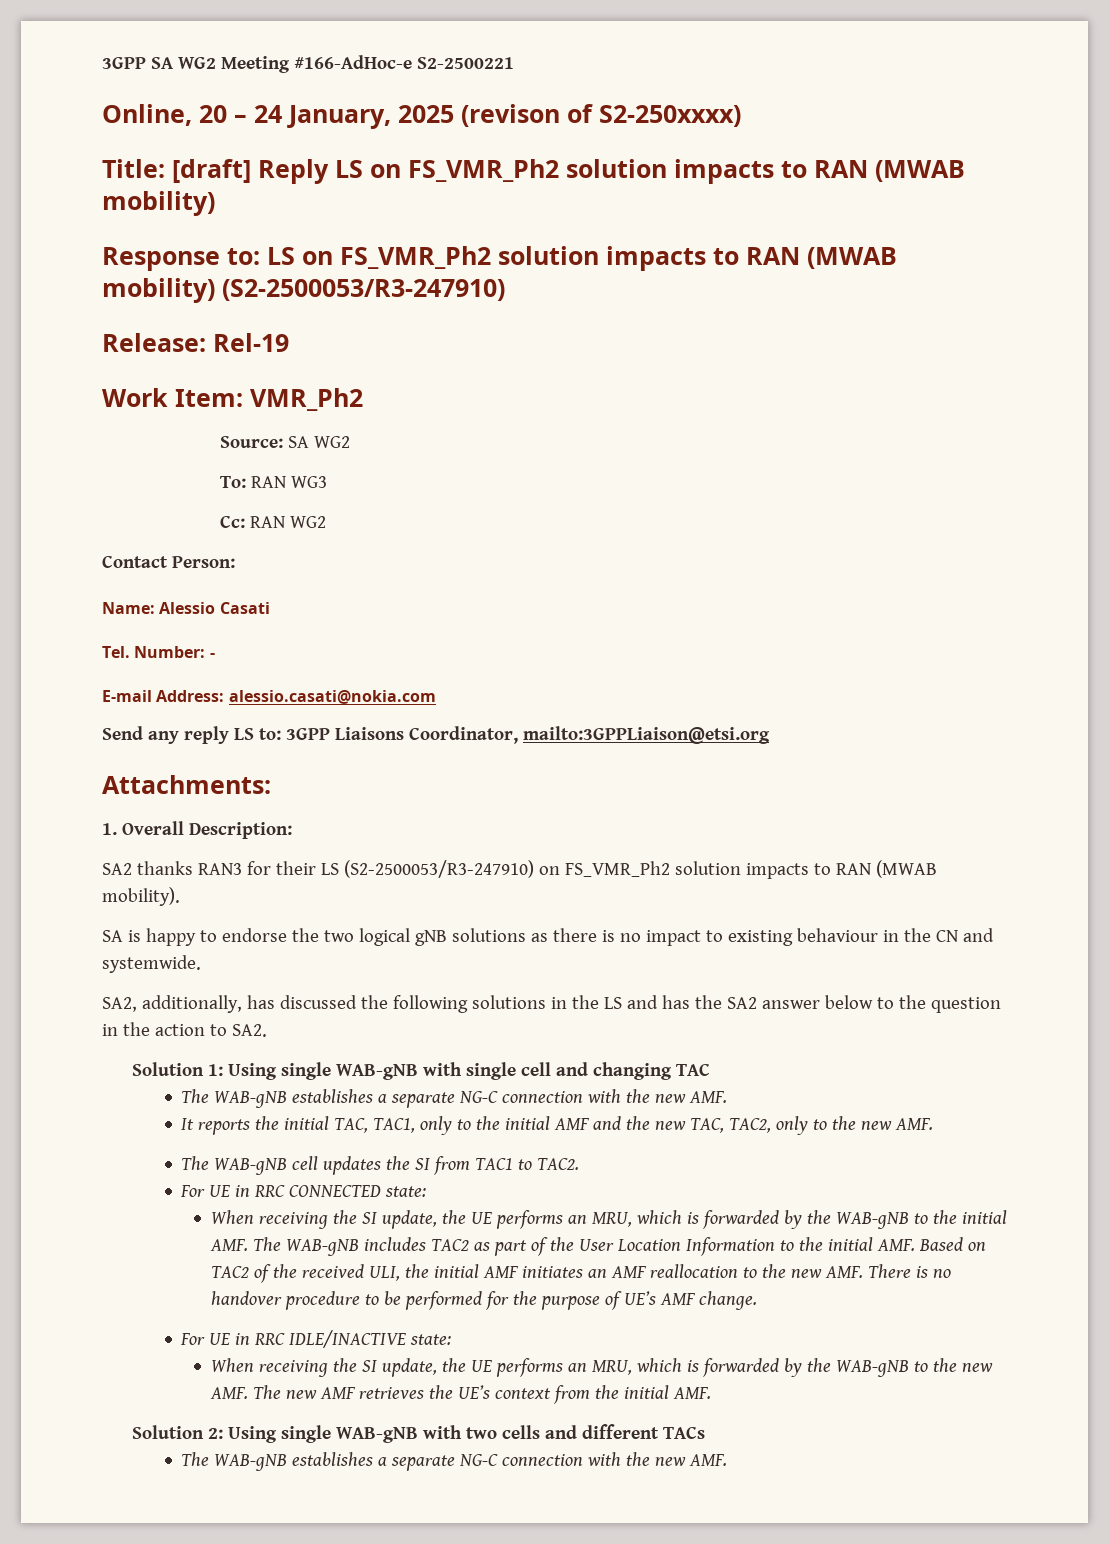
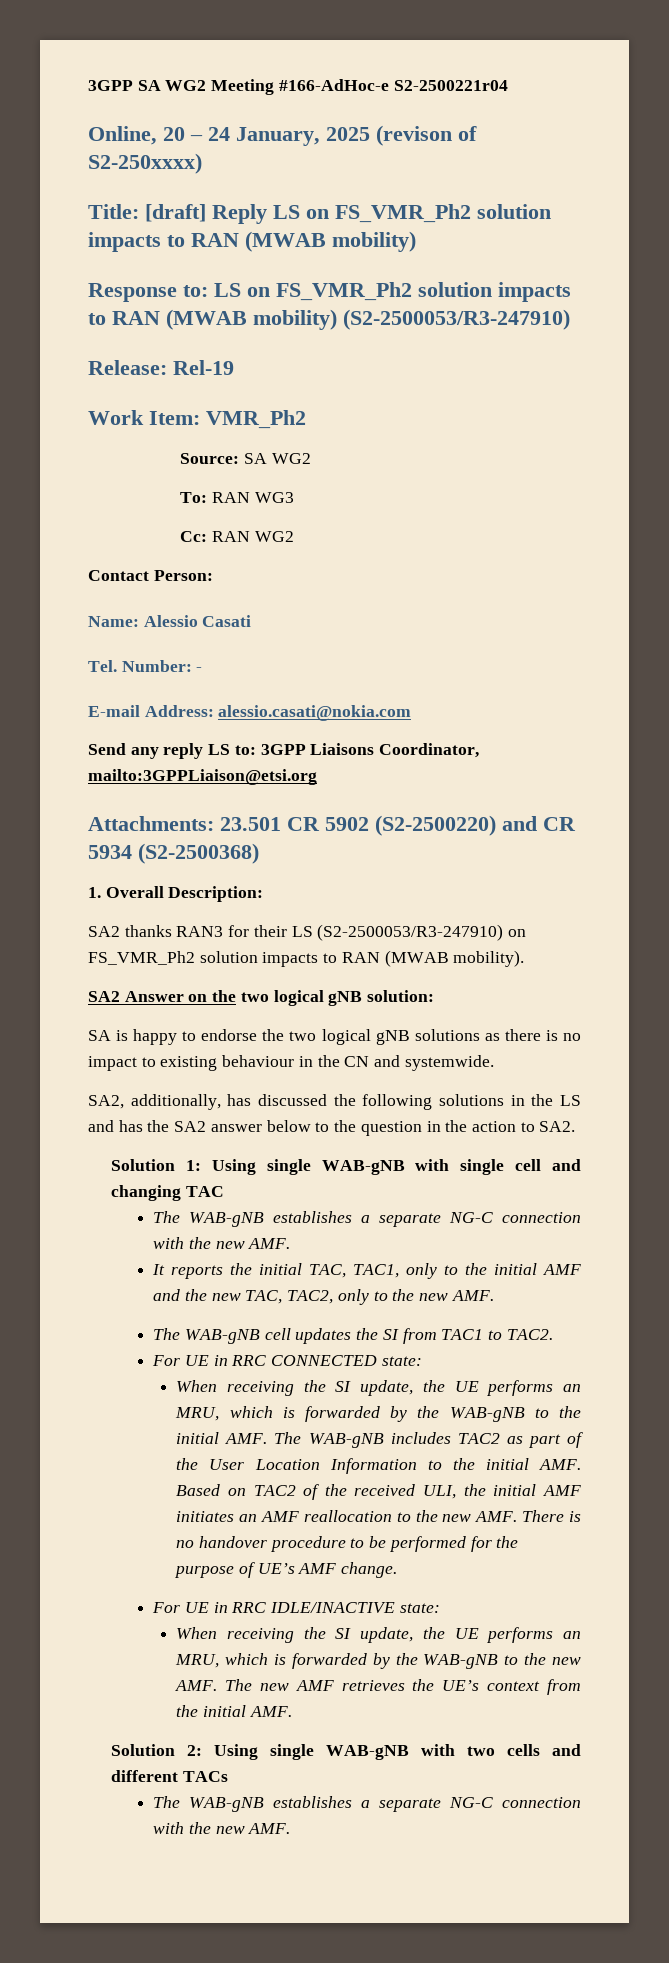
- 3GPP SA WG2 Meeting #166-AdHoc-e S2-2500221
+ 3GPP SA WG2 Meeting #166-AdHoc-e S2-2500221r04
- Attachments:
+ Attachments: 23.501 CR 5902 (S2-2500220) and CR 5934 (S2-2500368)
+ SA2 Answer on the two logical gNB solution:

